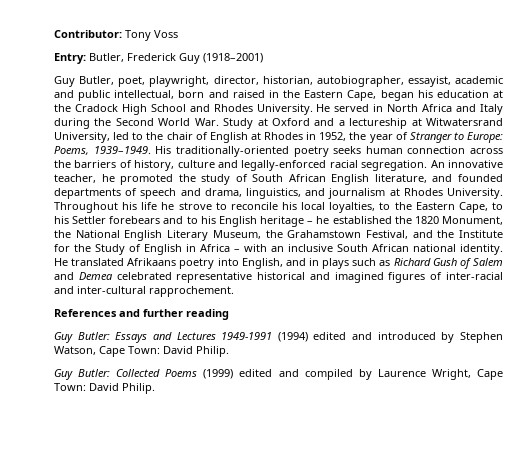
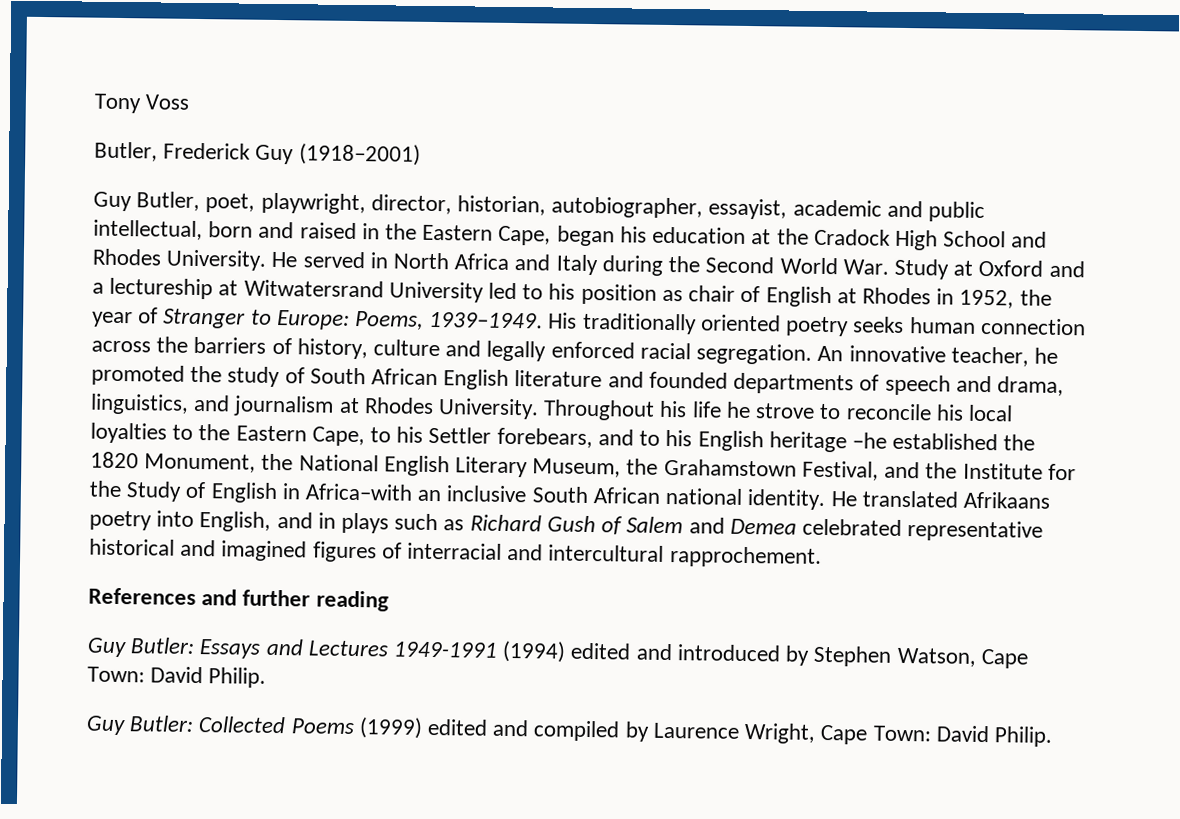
- Contributor: Tony Voss
+ Tony Voss
- Entry: Butler, Frederick Guy (1918–2001)
+ Butler, Frederick Guy (1918–2001)
- He served in North Africa and Italy during the Second World War. Study at Oxford and a lectureship at Witwatersrand University, led to the chair of English at Rhodes in 1952, the year of Stranger to Europe: Poems, 1939–1949.
+ He served in North Africa and Italy during the Second World War. Study at Oxford and a lectureship at Witwatersrand University led to his position as chair of English at Rhodes in 1952, the year of Stranger to Europe: Poems, 1939–1949.
- His traditionally-oriented poetry seeks human connection across the barriers of history, culture and legally-enforced racial segregation.
+ His traditionally oriented poetry seeks human connection across the barriers of history, culture and legally enforced racial segregation.
- An innovative teacher, he promoted the study of South African English literature, and founded departments of speech and drama, linguistics, and journalism at Rhodes University.
+ An innovative teacher, he promoted the study of South African English literature and founded departments of speech and drama, linguistics, and journalism at Rhodes University.
- Throughout his life he strove to reconcile his local loyalties, to the Eastern Cape, to his Settler forebears and to his English heritage – he established the 1820 Monument, the National English Literary Museum, the Grahamstown Festival, and the Institute for the Study of English in Africa – with an inclusive South African national identity.
+ Throughout his life he strove to reconcile his local loyalties to the Eastern Cape, to his Settler forebears, and to his English heritage –he established the 1820 Monument, the National English Literary Museum, the Grahamstown Festival, and the Institute for the Study of English in Africa–with an inclusive South African national identity.
- He translated Afrikaans poetry into English, and in plays such as Richard Gush of Salem and Demea celebrated representative historical and imagined figures of inter-racial and inter-cultural rapprochement.
+ He translated Afrikaans poetry into English, and in plays such as Richard Gush of Salem and Demea celebrated representative historical and imagined figures of interracial and intercultural rapprochement.

